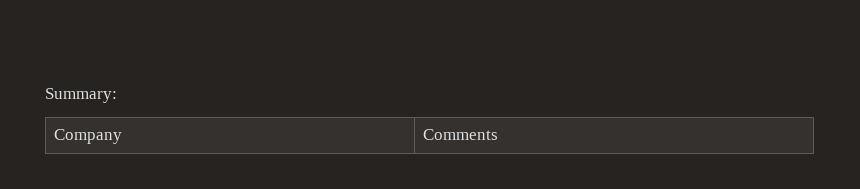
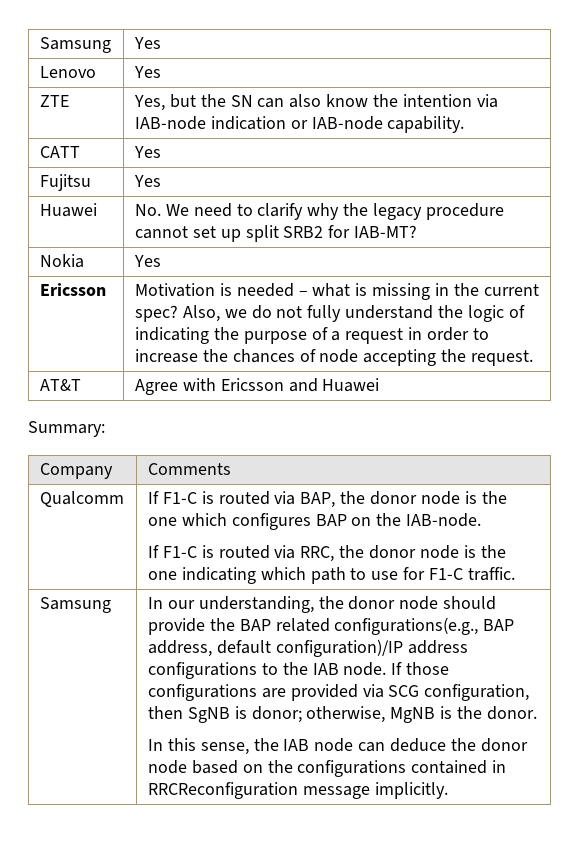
+ Samsung | Yes
+ Lenovo | Yes
+ ZTE | Yes, but the SN can also know the intention via IAB-node indication or IAB-node capability.
+ CATT | Yes
+ Fujitsu | Yes
+ Huawei | No. We need to clarify why the legacy procedure cannot set up split SRB2 for IAB-MT?
+ Nokia | Yes
+ Ericsson | Motivation is needed – what is missing in the current spec? Also, we do not fully understand the logic of indicating the purpose of a request in order to increase the chances of node accepting the request.
+ AT&T | Agree with Ericsson and Huawei
  Summary:
  Company | Comments
+ Qualcomm | If F1-C is routed via BAP, the donor node is the one which configures BAP on the IAB-node.
+ If F1-C is routed via RRC, the donor node is the one indicating which path to use for F1-C traffic.
+ Samsung | In our understanding, the donor node should provide the BAP related configurations(e.g., BAP address, default configuration)/IP address configurations to the IAB node. If those configurations are provided via SCG configuration, then SgNB is donor; otherwise, MgNB is the donor.
+ In this sense, the IAB node can deduce the donor node based on the configurations contained in RRCReconfiguration message implicitly.

